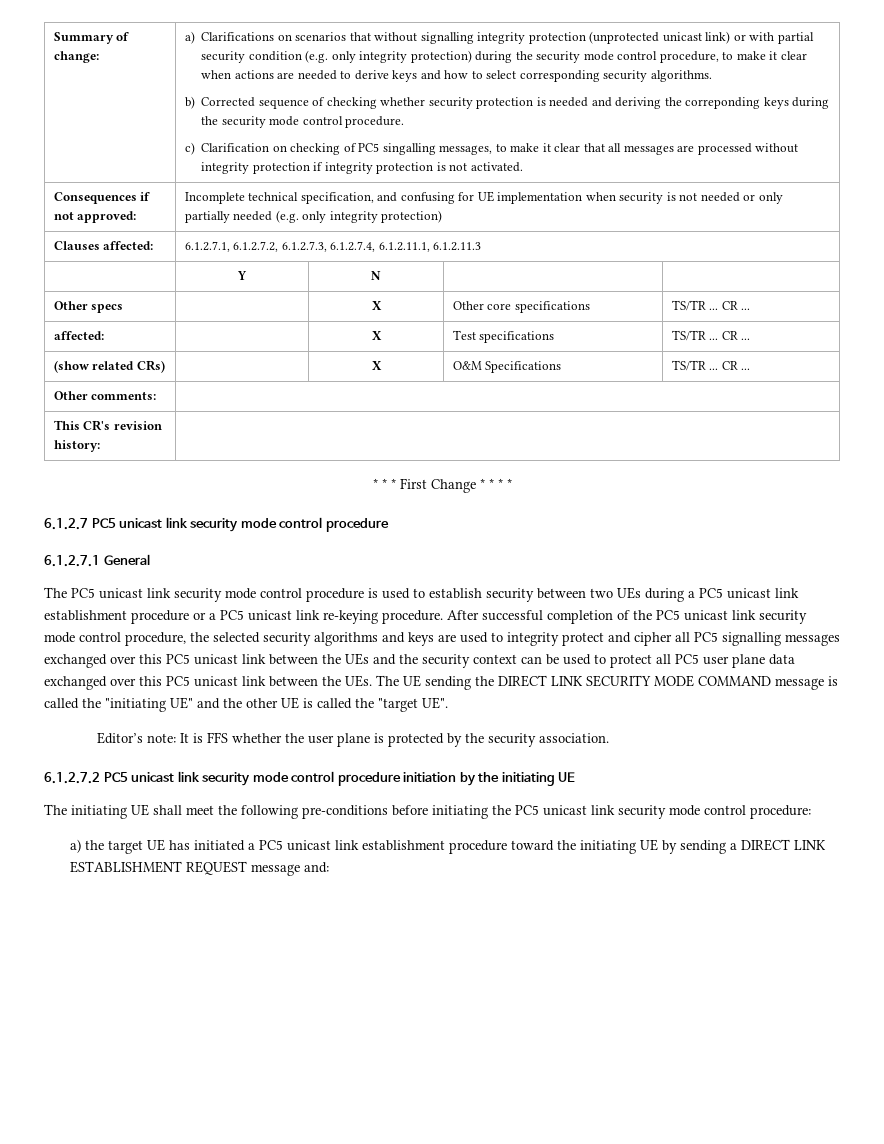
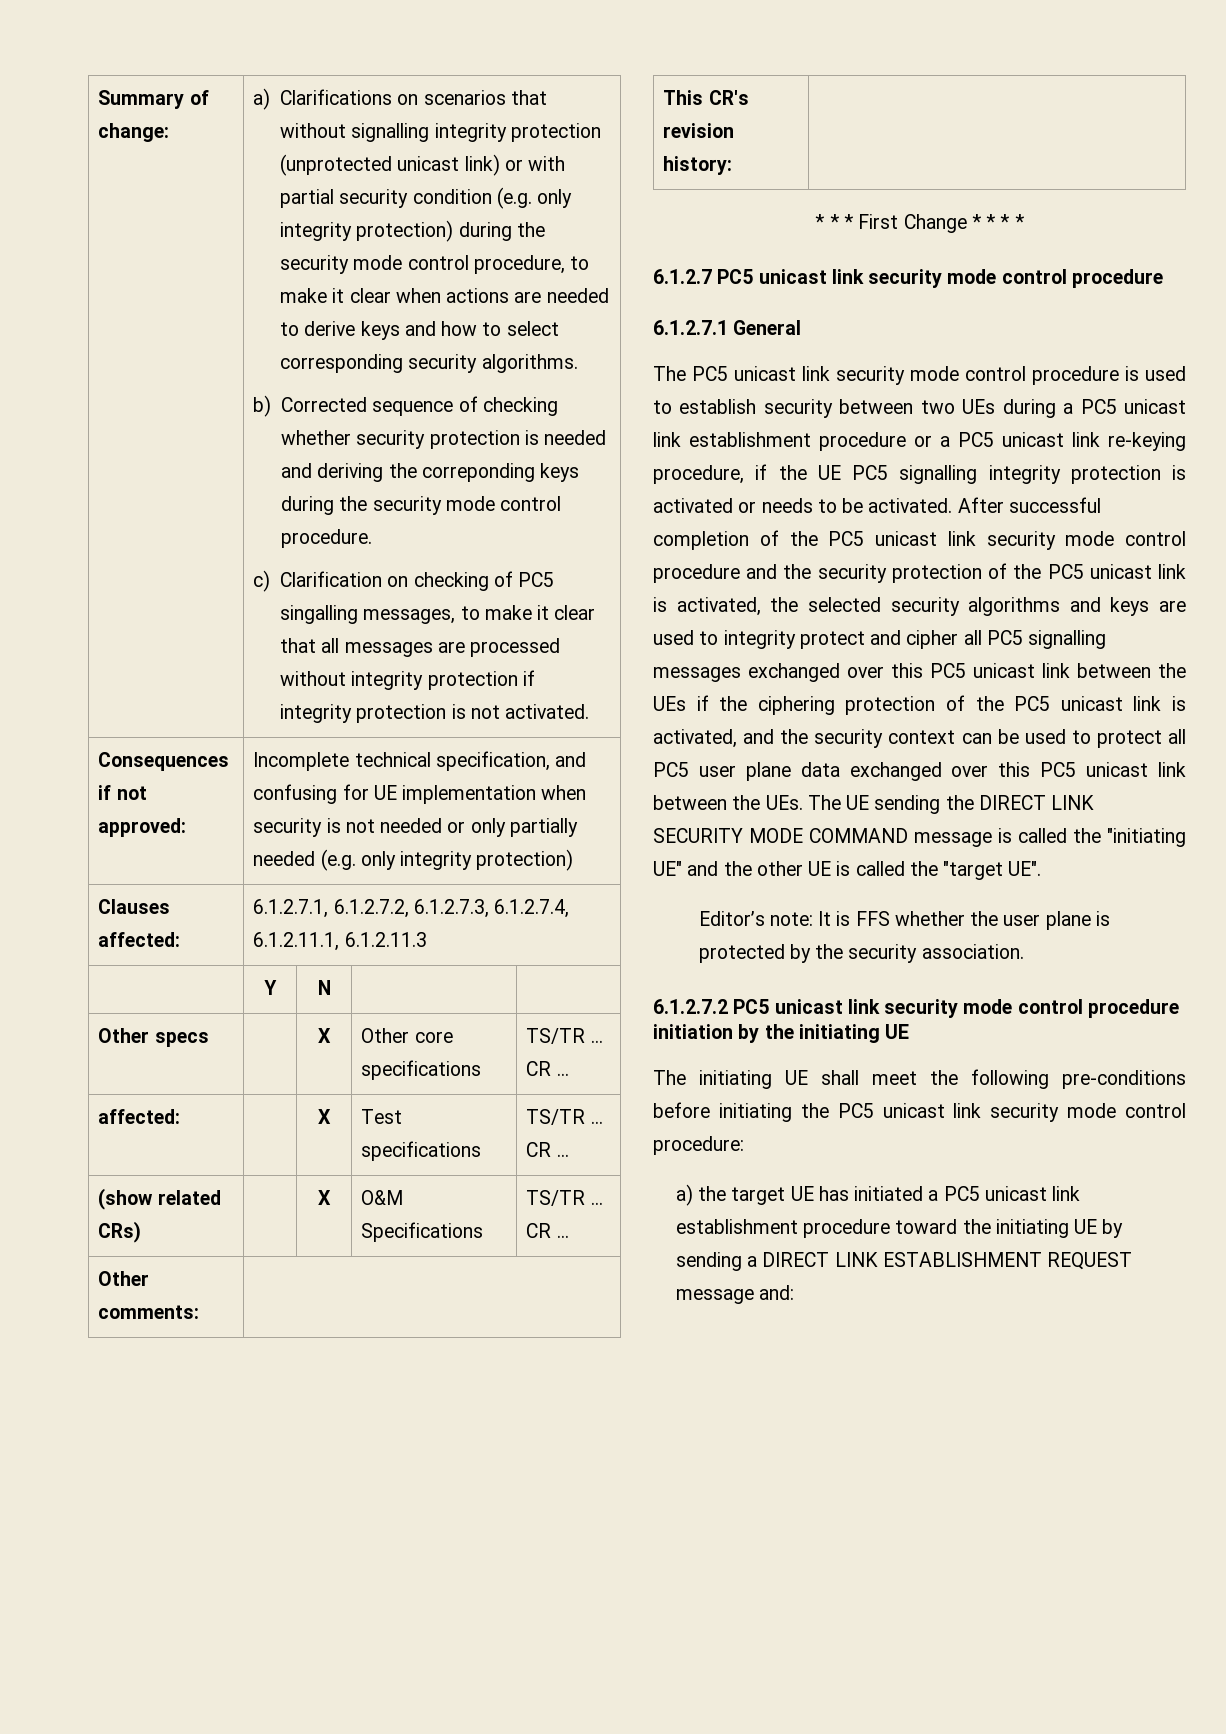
- The PC5 unicast link security mode control procedure is used to establish security between two UEs during a PC5 unicast link establishment procedure or a PC5 unicast link re-keying procedure.
+ The PC5 unicast link security mode control procedure is used to establish security between two UEs during a PC5 unicast link establishment procedure or a PC5 unicast link re-keying procedure, if the UE PC5 signalling integrity protection is activated or needs to be activated.
- After successful completion of the PC5 unicast link security mode control procedure, the selected security algorithms and keys are used to integrity protect and cipher all PC5 signalling messages exchanged over this PC5 unicast link between the UEs and the security context can be used to protect all PC5 user plane data exchanged over this PC5 unicast link between the UEs. The UE sending the DIRECT LINK SECURITY MODE COMMAND message is called the "initiating UE" and the other UE is called the "target UE".
+ After successful completion of the PC5 unicast link security mode control procedure and the security protection of the PC5 unicast link is activated, the selected security algorithms and keys are used to integrity protect and cipher all PC5 signalling messages exchanged over this PC5 unicast link between the UEs if the ciphering protection of the PC5 unicast link is activated, and the security context can be used to protect all PC5 user plane data exchanged over this PC5 unicast link between the UEs. The UE sending the DIRECT LINK SECURITY MODE COMMAND message is called the "initiating UE" and the other UE is called the "target UE".

